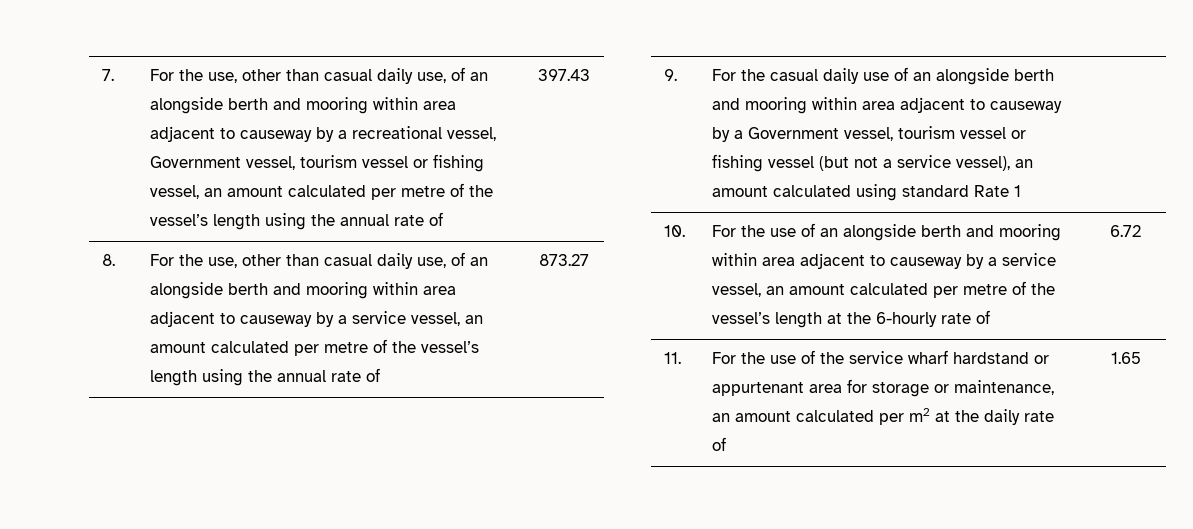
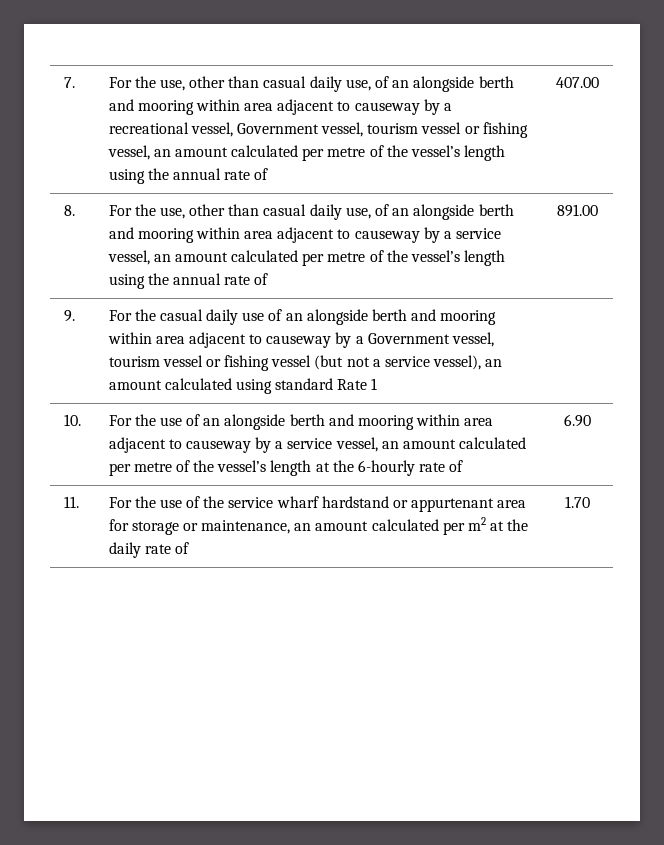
- 397.43
+ 407.00
- 8. | For the use, other than casual daily use, of an alongside berth and mooring within area adjacent to causeway by a service vessel, an amount calculated per metre of the vessel’s length using the annual rate of | 873.27
+ 8. | For the use, other than casual daily use, of an alongside berth and mooring within area adjacent to causeway by a service vessel, an amount calculated per metre of the vessel’s length using the annual rate of | 891.00
- 10. | For the use of an alongside berth and mooring within area adjacent to causeway by a service vessel, an amount calculated per metre of the vessel’s length at the 6-hourly rate of | 6.72
+ 10. | For the use of an alongside berth and mooring within area adjacent to causeway by a service vessel, an amount calculated per metre of the vessel’s length at the 6-hourly rate of | 6.90
- 11. | For the use of the service wharf hardstand or appurtenant area for storage or maintenance, an amount calculated per m2 at the daily rate of | 1.65
+ 11. | For the use of the service wharf hardstand or appurtenant area for storage or maintenance, an amount calculated per m2 at the daily rate of | 1.70

